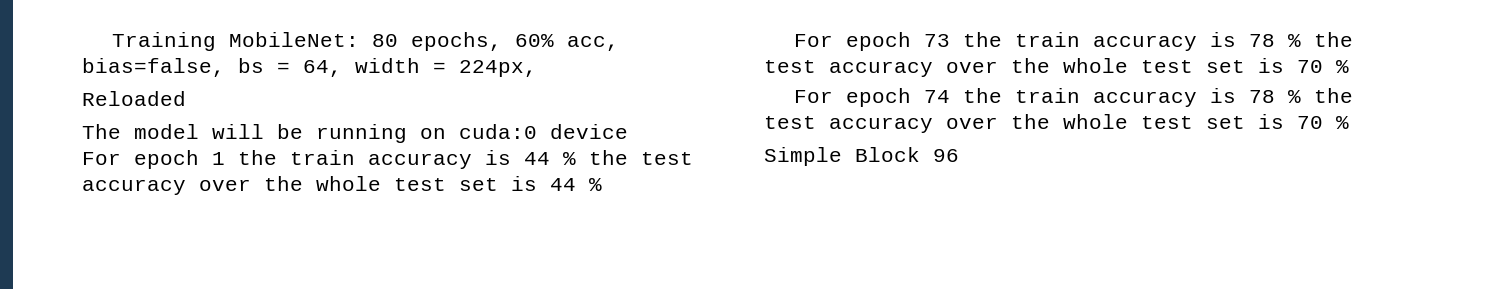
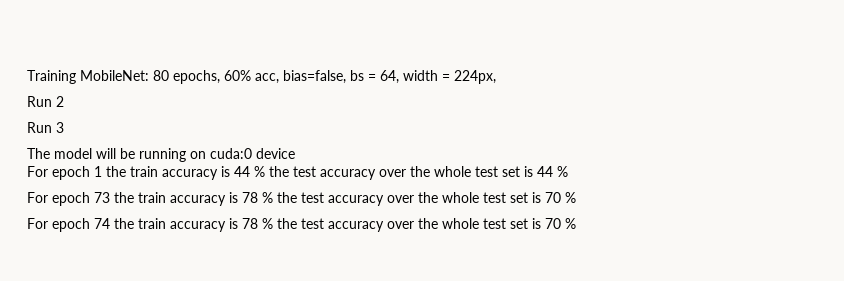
- Reloaded
+ Run 2
+ Run 3
- Simple Block 96

